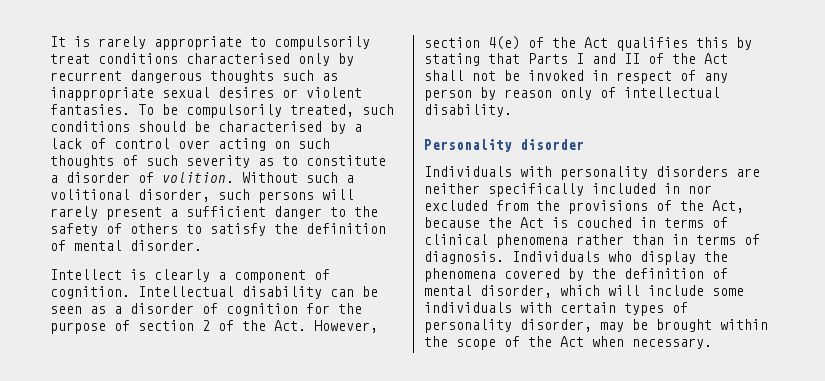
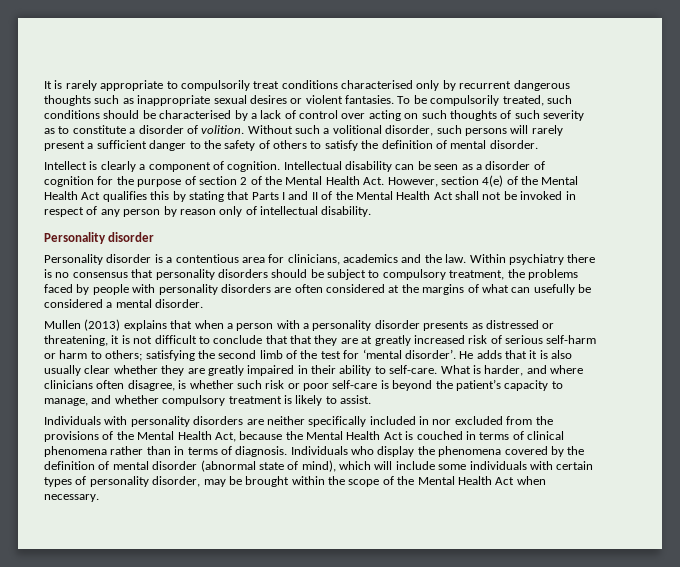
- Intellectual disability can be seen as a disorder of cognition for the purpose of section 2 of the Act. However, section 4(e) of the Act qualifies this by stating that Parts I and II of the Act shall not be invoked in respect of any person by reason only of intellectual disability.
+ Intellectual disability can be seen as a disorder of cognition for the purpose of section 2 of the Mental Health Act. However, section 4(e) of the Mental Health Act qualifies this by stating that Parts I and II of the Mental Health Act shall not be invoked in respect of any person by reason only of intellectual disability.
+ Personality disorder is a contentious area for clinicians, academics and the law. Within psychiatry there is no consensus that personality disorders should be subject to compulsory treatment, the problems faced by people with personality disorders are often considered at the margins of what can usefully be considered a mental disorder.
+ Mullen (2013) explains that when a person with a personality disorder presents as distressed or threatening, it is not difficult to conclude that that they are at greatly increased risk of serious self-harm or harm to others; satisfying the second limb of the test for ‘mental disorder’. He adds that it is also usually clear whether they are greatly impaired in their ability to self-care. What is harder, and where clinicians often disagree, is whether such risk or poor self-care is beyond the patient’s capacity to manage, and whether compulsory treatment is likely to assist.
- Individuals with personality disorders are neither specifically included in nor excluded from the provisions of the Act, because the Act is couched in terms of clinical phenomena rather than in terms of diagnosis.
+ Individuals with personality disorders are neither specifically included in nor excluded from the provisions of the Mental Health Act, because the Mental Health Act is couched in terms of clinical phenomena rather than in terms of diagnosis.
- Individuals who display the phenomena covered by the definition of mental disorder, which will include some individuals with certain types of personality disorder, may be brought within the scope of the Act when necessary.
+ Individuals who display the phenomena covered by the definition of mental disorder (abnormal state of mind), which will include some individuals with certain types of personality disorder, may be brought within the scope of the Mental Health Act when necessary.

